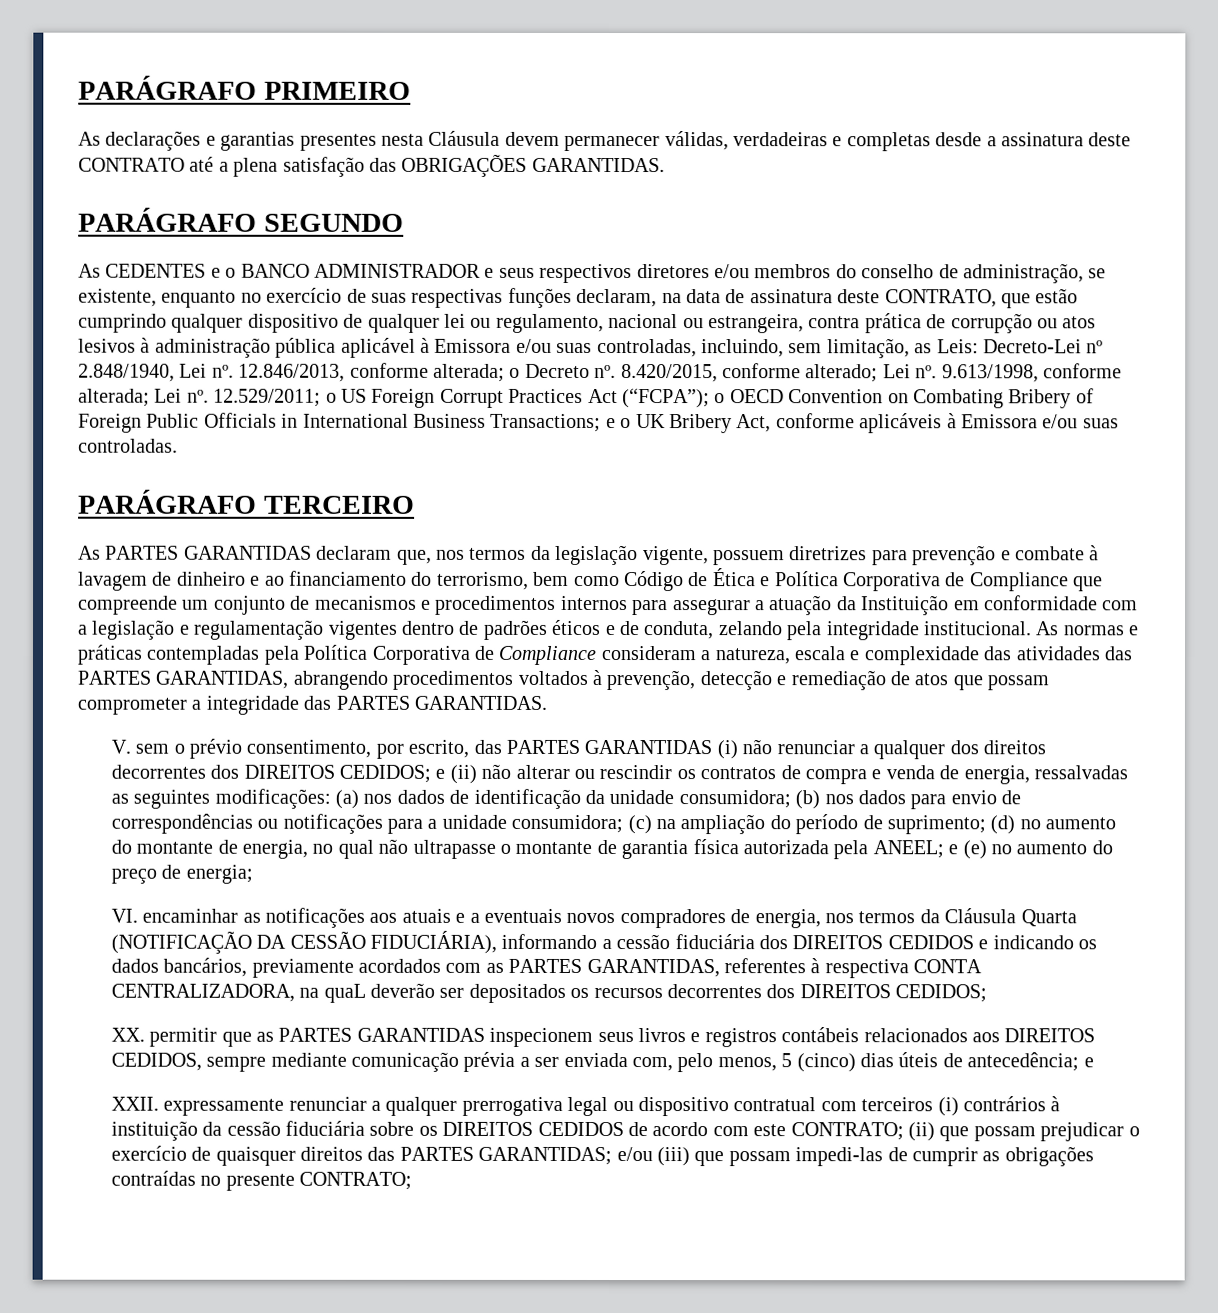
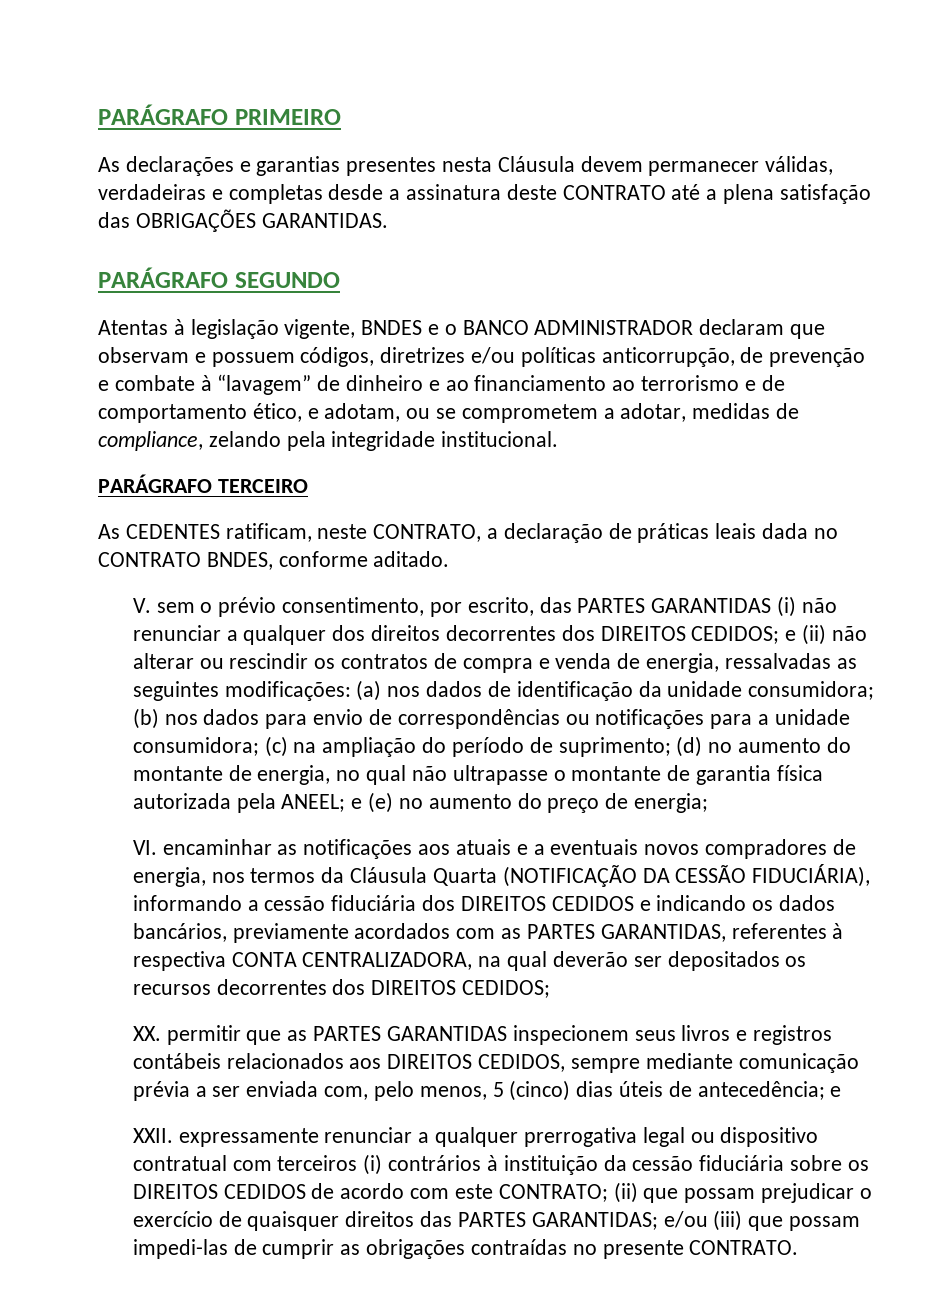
- As CEDENTES e o BANCO ADMINISTRADOR e seus respectivos diretores e/ou membros do conselho de administração, se existente, enquanto no exercício de suas respectivas funções declaram, na data de assinatura deste CONTRATO, que estão cumprindo qualquer dispositivo de qualquer lei ou regulamento, nacional ou estrangeira, contra prática de corrupção ou atos lesivos à administração pública aplicável à Emissora e/ou suas controladas, incluindo, sem limitação, as Leis: Decreto-Lei nº 2.848/1940, Lei nº. 12.846/2013, conforme alterada; o Decreto nº. 8.420/2015, conforme alterado; Lei nº. 9.613/1998, conforme alterada; Lei nº. 12.529/2011; o US Foreign Corrupt Practices Act (“FCPA”); o OECD Convention on Combating Bribery of Foreign Public Officials in International Business Transactions; e o UK Bribery Act, conforme aplicáveis à Emissora e/ou suas controladas.
+ Atentas à legislação vigente, BNDES e o BANCO ADMINISTRADOR declaram que observam e possuem códigos, diretrizes e/ou políticas anticorrupção, de prevenção e combate à “lavagem” de dinheiro e ao financiamento ao terrorismo e de comportamento ético, e adotam, ou se comprometem a adotar, medidas de compliance, zelando pela integridade institucional.
  PARÁGRAFO TERCEIRO
- As PARTES GARANTIDAS declaram que, nos termos da legislação vigente, possuem diretrizes para prevenção e combate à lavagem de dinheiro e ao financiamento do terrorismo, bem como Código de Ética e Política Corporativa de Compliance que compreende um conjunto de mecanismos e procedimentos internos para assegurar a atuação da Instituição em conformidade com a legislação e regulamentação vigentes dentro de padrões éticos e de conduta, zelando pela integridade institucional. As normas e práticas contempladas pela Política Corporativa de Compliance consideram a natureza, escala e complexidade das atividades das PARTES GARANTIDAS, abrangendo procedimentos voltados à prevenção, detecção e remediação de atos que possam comprometer a integridade das PARTES GARANTIDAS.
+ As CEDENTES ratificam, neste CONTRATO, a declaração de práticas leais dada no CONTRATO BNDES, conforme aditado.
- VI. encaminhar as notificações aos atuais e a eventuais novos compradores de energia, nos termos da Cláusula Quarta (NOTIFICAÇÃO DA CESSÃO FIDUCIÁRIA), informando a cessão fiduciária dos DIREITOS CEDIDOS e indicando os dados bancários, previamente acordados com as PARTES GARANTIDAS, referentes à respectiva CONTA CENTRALIZADORA, na quaL deverão ser depositados os recursos decorrentes dos DIREITOS CEDIDOS;
+ VI. encaminhar as notificações aos atuais e a eventuais novos compradores de energia, nos termos da Cláusula Quarta (NOTIFICAÇÃO DA CESSÃO FIDUCIÁRIA), informando a cessão fiduciária dos DIREITOS CEDIDOS e indicando os dados bancários, previamente acordados com as PARTES GARANTIDAS, referentes à respectiva CONTA CENTRALIZADORA, na qual deverão ser depositados os recursos decorrentes dos DIREITOS CEDIDOS;
- XXII. expressamente renunciar a qualquer prerrogativa legal ou dispositivo contratual com terceiros (i) contrários à instituição da cessão fiduciária sobre os DIREITOS CEDIDOS de acordo com este CONTRATO; (ii) que possam prejudicar o exercício de quaisquer direitos das PARTES GARANTIDAS; e/ou (iii) que possam impedi-las de cumprir as obrigações contraídas no presente CONTRATO;
+ XXII. expressamente renunciar a qualquer prerrogativa legal ou dispositivo contratual com terceiros (i) contrários à instituição da cessão fiduciária sobre os DIREITOS CEDIDOS de acordo com este CONTRATO; (ii) que possam prejudicar o exercício de quaisquer direitos das PARTES GARANTIDAS; e/ou (iii) que possam impedi-las de cumprir as obrigações contraídas no presente CONTRATO.

